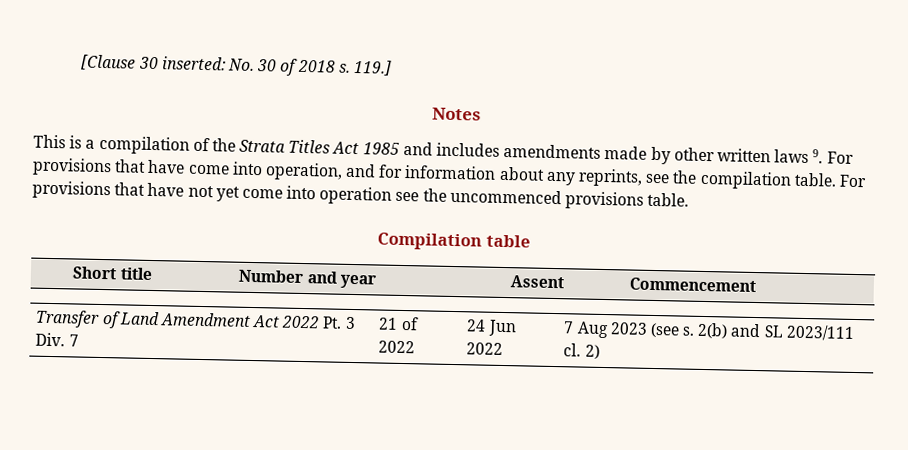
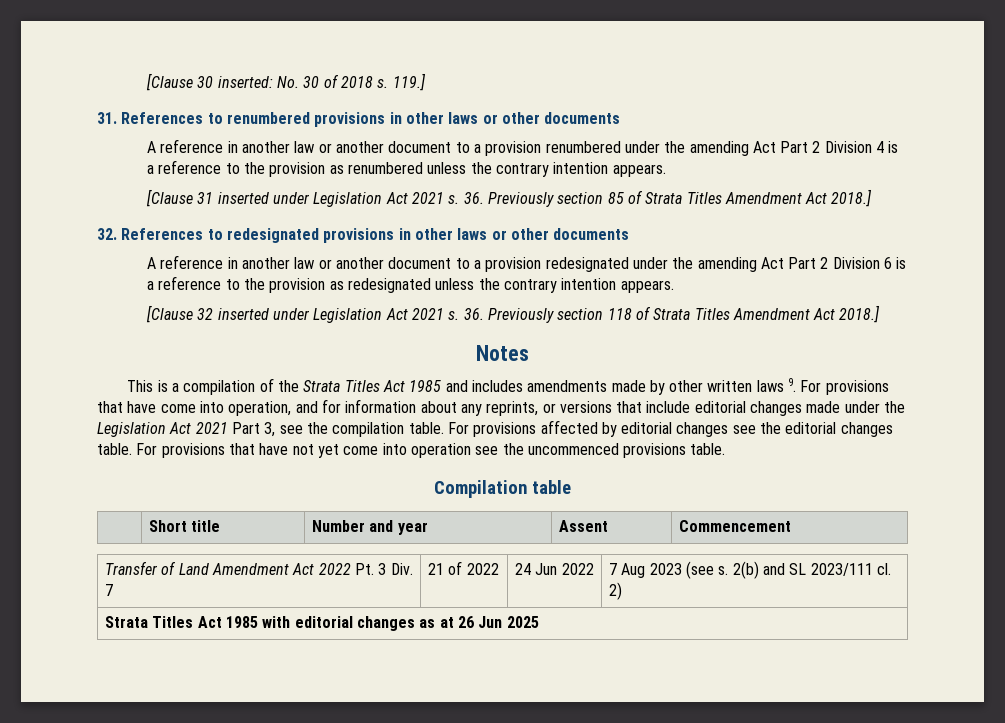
+ 31. References to renumbered provisions in other laws or other documents
+ A reference in another law or another document to a provision renumbered under the amending Act Part 2 Division 4 is a reference to the provision as renumbered unless the contrary intention appears.
+ [Clause 31 inserted under Legislation Act 2021 s. 36. Previously section 85 of Strata Titles Amendment Act 2018.]
+ 32. References to redesignated provisions in other laws or other documents
+ A reference in another law or another document to a provision redesignated under the amending Act Part 2 Division 6 is a reference to the provision as redesignated unless the contrary intention appears.
+ [Clause 32 inserted under Legislation Act 2021 s. 36. Previously section 118 of Strata Titles Amendment Act 2018.]
- This is a compilation of the Strata Titles Act 1985 and includes amendments made by other written laws 9. For provisions that have come into operation, and for information about any reprints, see the compilation table.
+ This is a compilation of the Strata Titles Act 1985 and includes amendments made by other written laws 9. For provisions that have come into operation, and for information about any reprints, or versions that include editorial changes made under the Legislation Act 2021 Part 3, see the compilation table.
- For provisions that have not yet come into operation see the uncommenced provisions table.
+ For provisions affected by editorial changes see the editorial changes table. For provisions that have not yet come into operation see the uncommenced provisions table.
+ Strata Titles Act 1985 with editorial changes as at 26 Jun 2025

